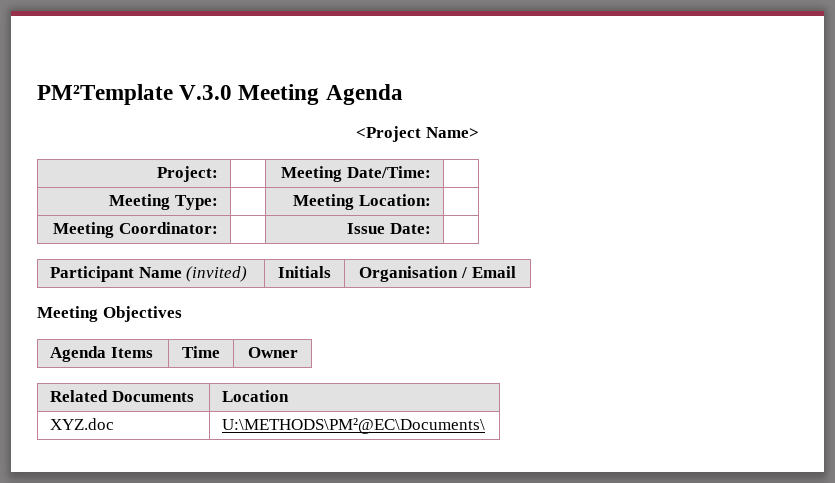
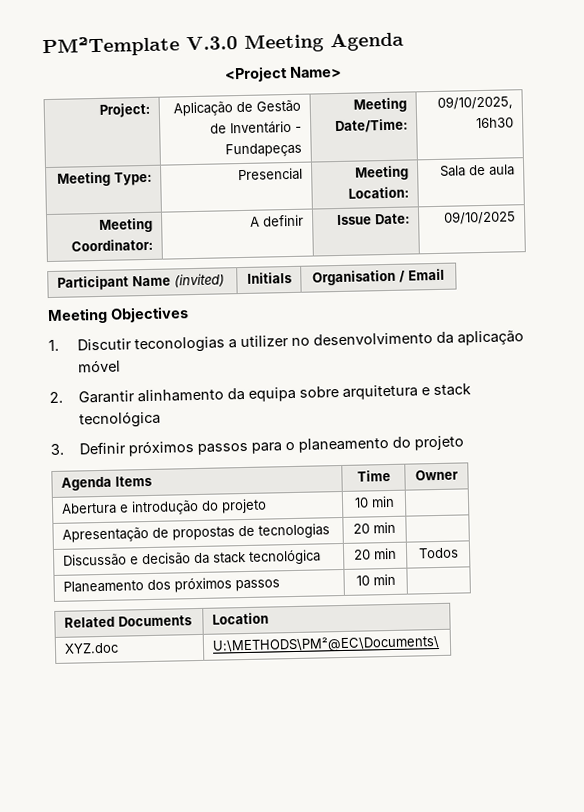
- Project: | | Meeting Date/Time: |
+ Project: | Aplicação de Gestão de Inventário - Fundapeças | Meeting Date/Time: | 09/10/2025, 16h30
- Meeting Type: | | Meeting Location: |
+ Meeting Type: | Presencial | Meeting Location: | Sala de aula
- Meeting Coordinator: | | Issue Date: |
+ Meeting Coordinator: | A definir | Issue Date: | 09/10/2025
+ 1. Discutir teconologias a utilizer no desenvolvimento da aplicação móvel
+ 2. Garantir alinhamento da equipa sobre arquitetura e stack tecnológica
+ 3. Definir próximos passos para o planeamento do projeto
  Agenda Items | Time | Owner
+ Abertura e introdução do projeto | 10 min |
+ Apresentação de propostas de tecnologias | 20 min |
+ Discussão e decisão da stack tecnológica | 20 min | Todos
+ Planeamento dos próximos passos | 10 min |

